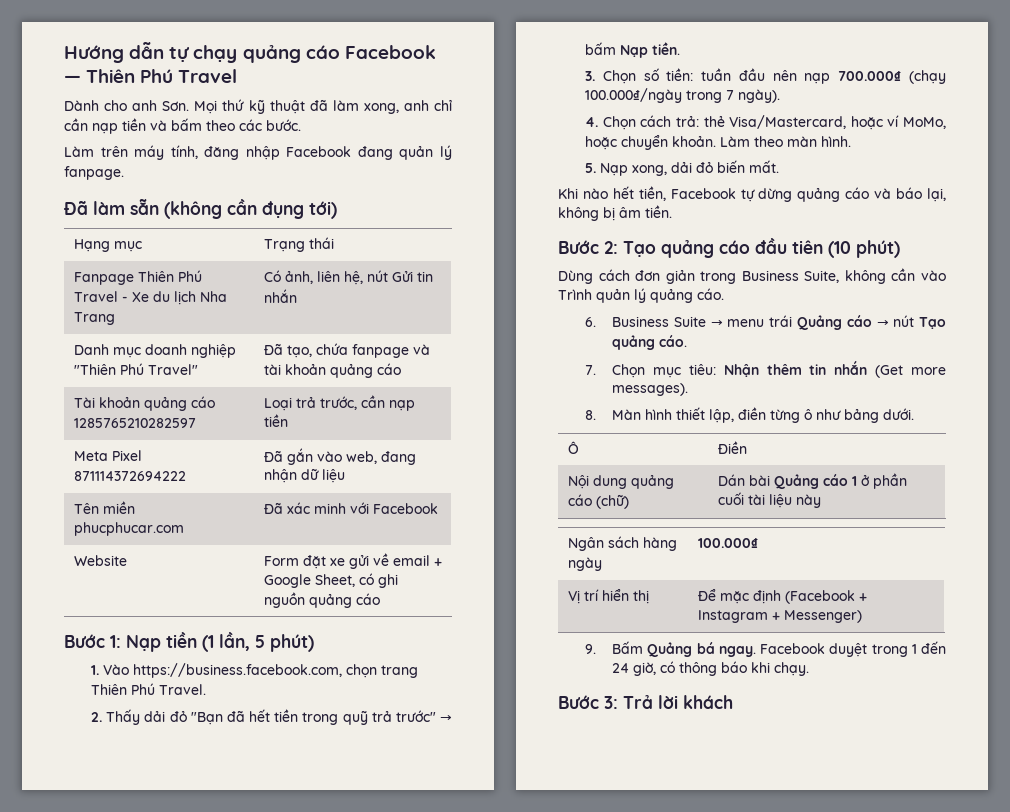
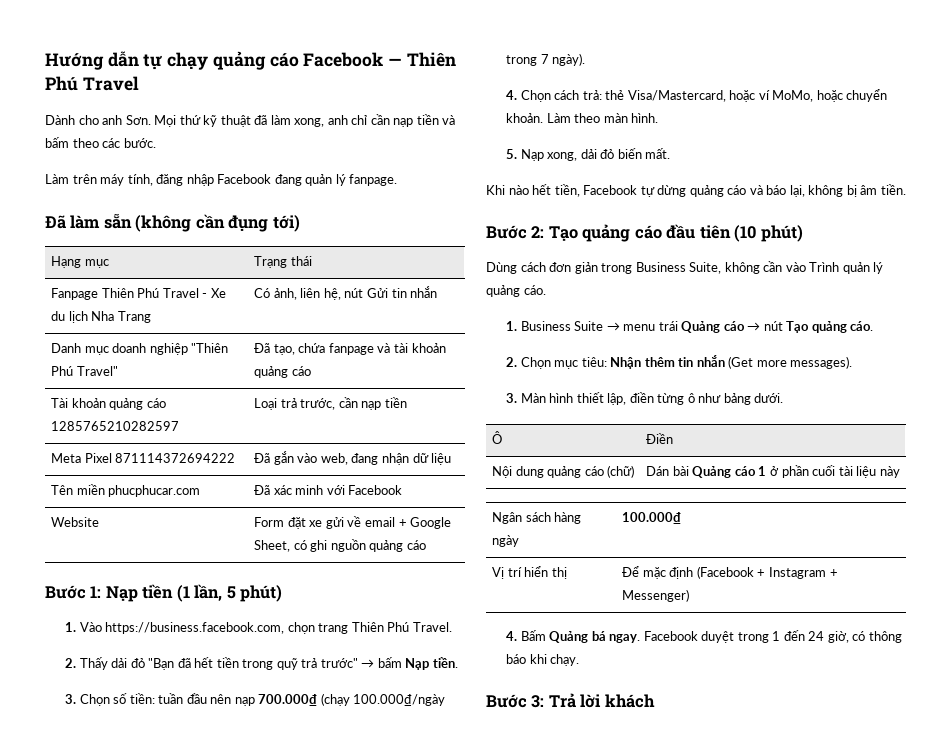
- 6. Business Suite → menu trái Quảng cáo → nút Tạo quảng cáo.
+ 1. Business Suite → menu trái Quảng cáo → nút Tạo quảng cáo.
- 7. Chọn mục tiêu: Nhận thêm tin nhắn (Get more messages).
+ 2. Chọn mục tiêu: Nhận thêm tin nhắn (Get more messages).
- 8. Màn hình thiết lập, điền từng ô như bảng dưới.
+ 3. Màn hình thiết lập, điền từng ô như bảng dưới.
- 9. Bấm Quảng bá ngay.
+ 4. Bấm Quảng bá ngay.

